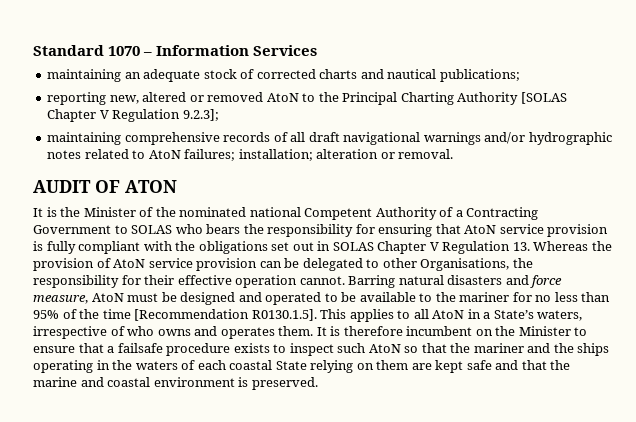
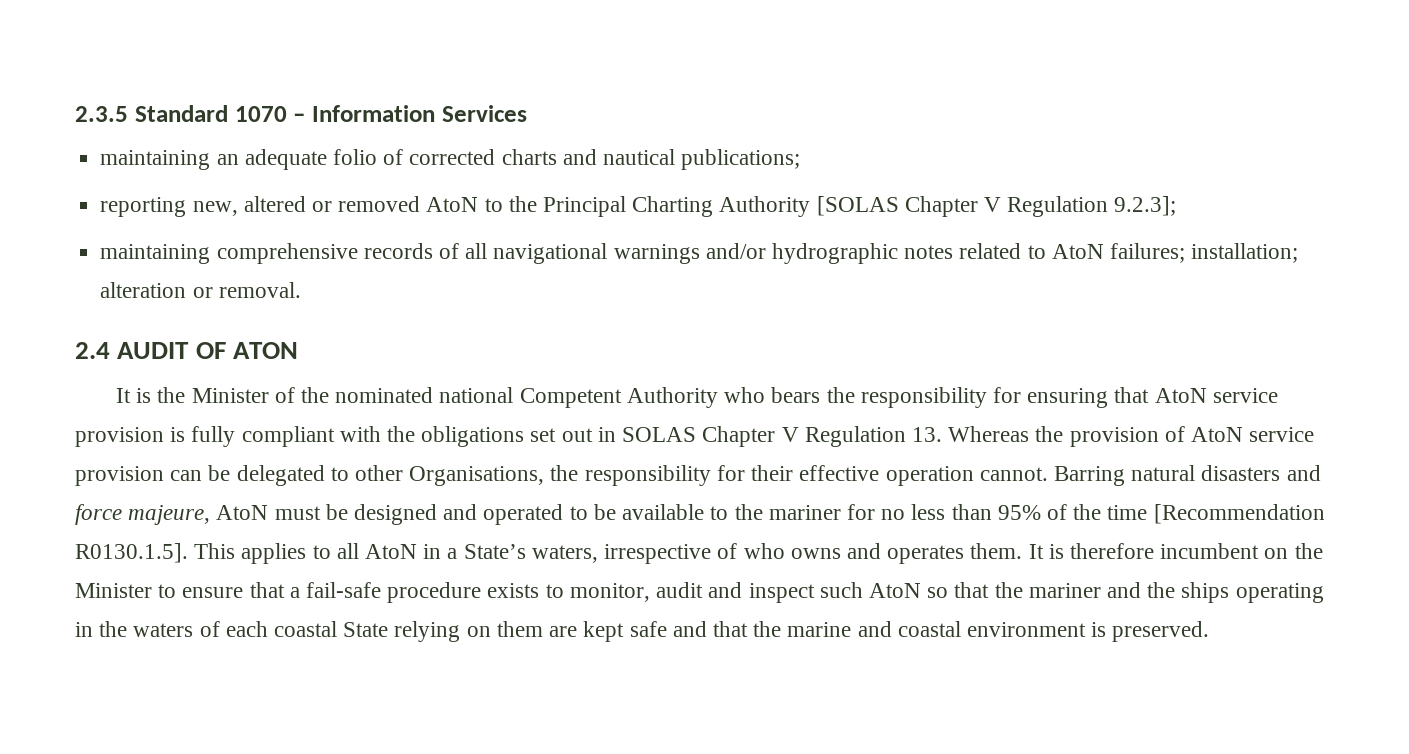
- Standard 1070 – Information Services
+ 2.3.5 Standard 1070 – Information Services
- maintaining an adequate stock of corrected charts and nautical publications;
+ maintaining an adequate folio of corrected charts and nautical publications;
- maintaining comprehensive records of all draft navigational warnings and/or hydrographic notes related to AtoN failures; installation; alteration or removal.
+ maintaining comprehensive records of all navigational warnings and/or hydrographic notes related to AtoN failures; installation; alteration or removal.
- AUDIT OF ATON
+ 2.4 AUDIT OF ATON
- It is the Minister of the nominated national Competent Authority of a Contracting Government to SOLAS who bears the responsibility for ensuring that AtoN service provision is fully compliant with the obligations set out in SOLAS Chapter V Regulation 13. Whereas the provision of AtoN service provision can be delegated to other Organisations, the responsibility for their effective operation cannot.
+ It is the Minister of the nominated national Competent Authority who bears the responsibility for ensuring that AtoN service provision is fully compliant with the obligations set out in SOLAS Chapter V Regulation 13. Whereas the provision of AtoN service provision can be delegated to other Organisations, the responsibility for their effective operation cannot.
- Barring natural disasters and force measure, AtoN must be designed and operated to be available to the mariner for no less than 95% of the time [Recommendation R0130.1.5]. This applies to all AtoN in a State’s waters, irrespective of who owns and operates them.
+ Barring natural disasters and force majeure, AtoN must be designed and operated to be available to the mariner for no less than 95% of the time [Recommendation R0130.1.5]. This applies to all AtoN in a State’s waters, irrespective of who owns and operates them.
- It is therefore incumbent on the Minister to ensure that a failsafe procedure exists to inspect such AtoN so that the mariner and the ships operating in the waters of each coastal State relying on them are kept safe and that the marine and coastal environment is preserved.
+ It is therefore incumbent on the Minister to ensure that a fail-safe procedure exists to monitor, audit and inspect such AtoN so that the mariner and the ships operating in the waters of each coastal State relying on them are kept safe and that the marine and coastal environment is preserved.

